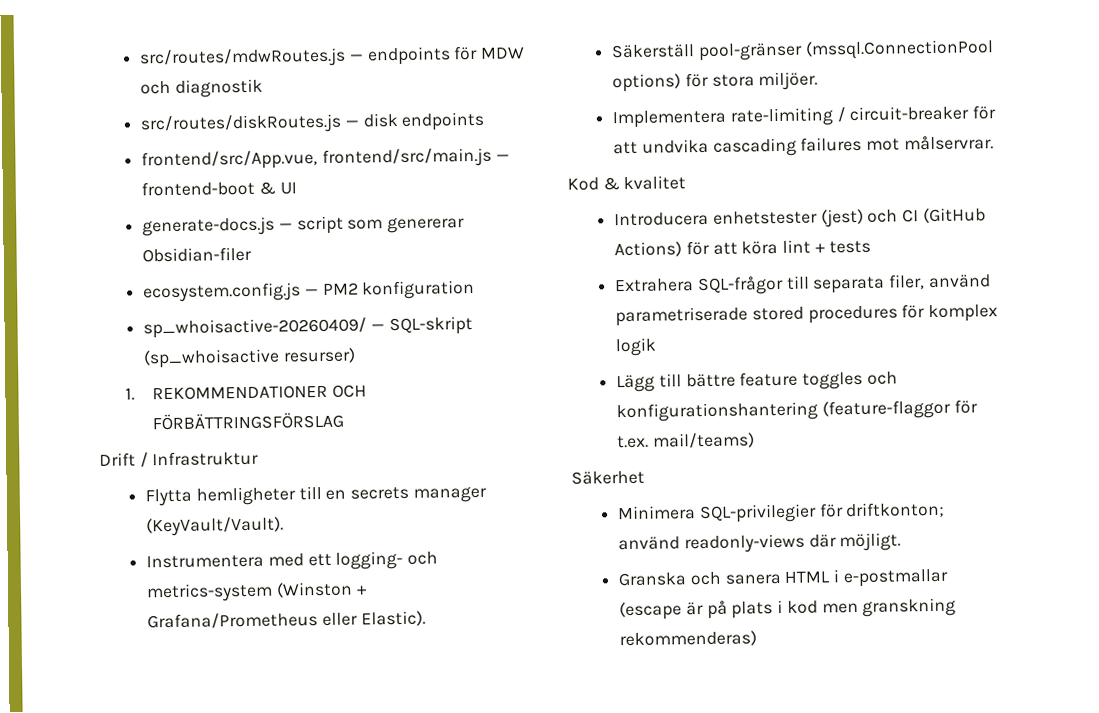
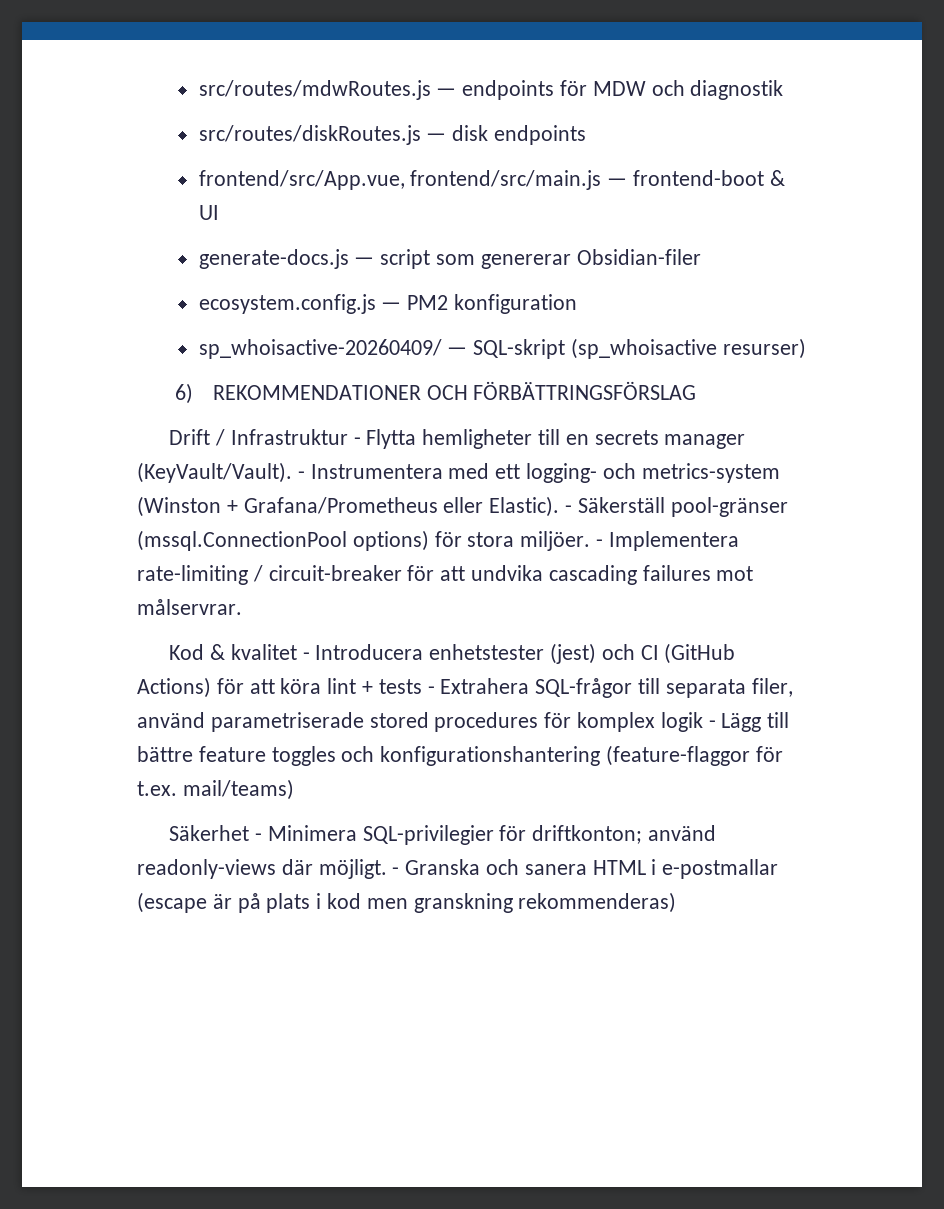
- 1. REKOMMENDATIONER OCH FÖRBÄTTRINGSFÖRSLAG
+ 6) REKOMMENDATIONER OCH FÖRBÄTTRINGSFÖRSLAG
- Drift / Infrastruktur
- Flytta hemligheter till en secrets manager (KeyVault/Vault).
- Instrumentera med ett logging- och metrics-system (Winston + Grafana/Prometheus eller Elastic).
- Säkerställ pool-gränser (mssql.ConnectionPool options) för stora miljöer.
- Implementera rate-limiting / circuit-breaker för att undvika cascading failures mot målservrar.
+ Drift / Infrastruktur - Flytta hemligheter till en secrets manager (KeyVault/Vault). - Instrumentera med ett logging- och metrics-system (Winston + Grafana/Prometheus eller Elastic). - Säkerställ pool-gränser (mssql.ConnectionPool options) för stora miljöer. - Implementera rate-limiting / circuit-breaker för att undvika cascading failures mot målservrar.
- Kod & kvalitet
- Introducera enhetstester (jest) och CI (GitHub Actions) för att köra lint + tests
- Extrahera SQL-frågor till separata filer, använd parametriserade stored procedures för komplex logik
- Lägg till bättre feature toggles och konfigurationshantering (feature-flaggor för t.ex. mail/teams)
+ Kod & kvalitet - Introducera enhetstester (jest) och CI (GitHub Actions) för att köra lint + tests - Extrahera SQL-frågor till separata filer, använd parametriserade stored procedures för komplex logik - Lägg till bättre feature toggles och konfigurationshantering (feature-flaggor för t.ex. mail/teams)
- Säkerhet
- Minimera SQL-privilegier för driftkonton; använd readonly-views där möjligt.
- Granska och sanera HTML i e-postmallar (escape är på plats i kod men granskning rekommenderas)
+ Säkerhet - Minimera SQL-privilegier för driftkonton; använd readonly-views där möjligt. - Granska och sanera HTML i e-postmallar (escape är på plats i kod men granskning rekommenderas)

